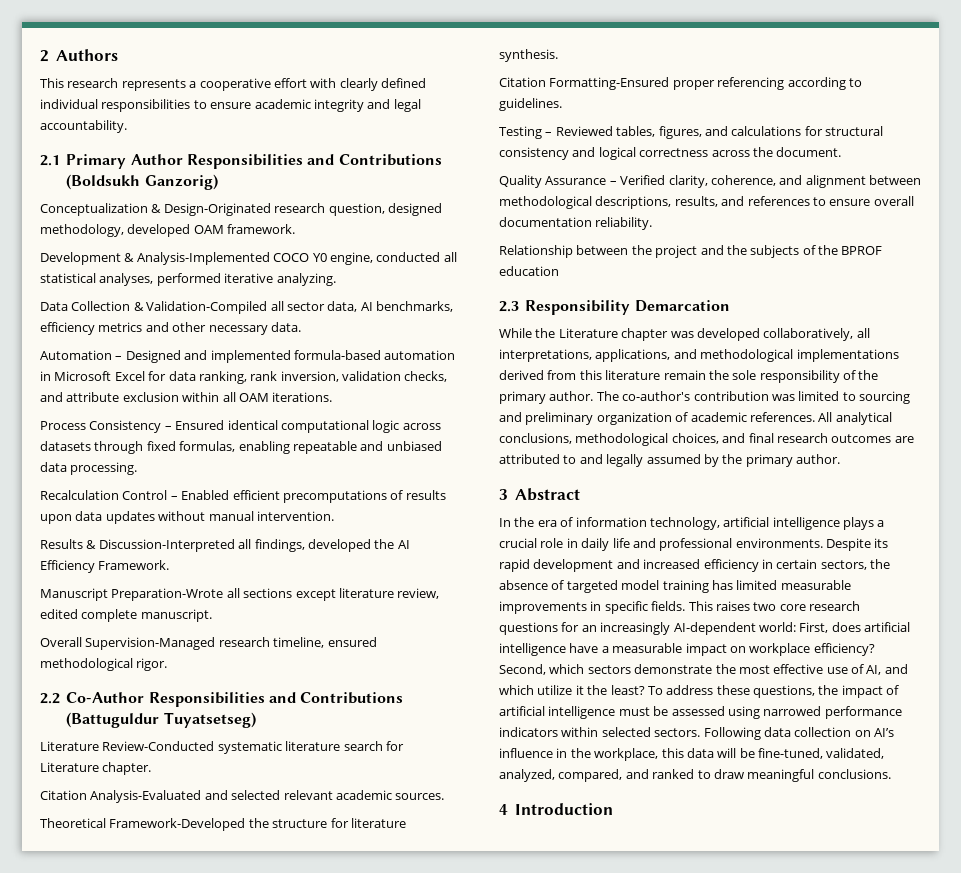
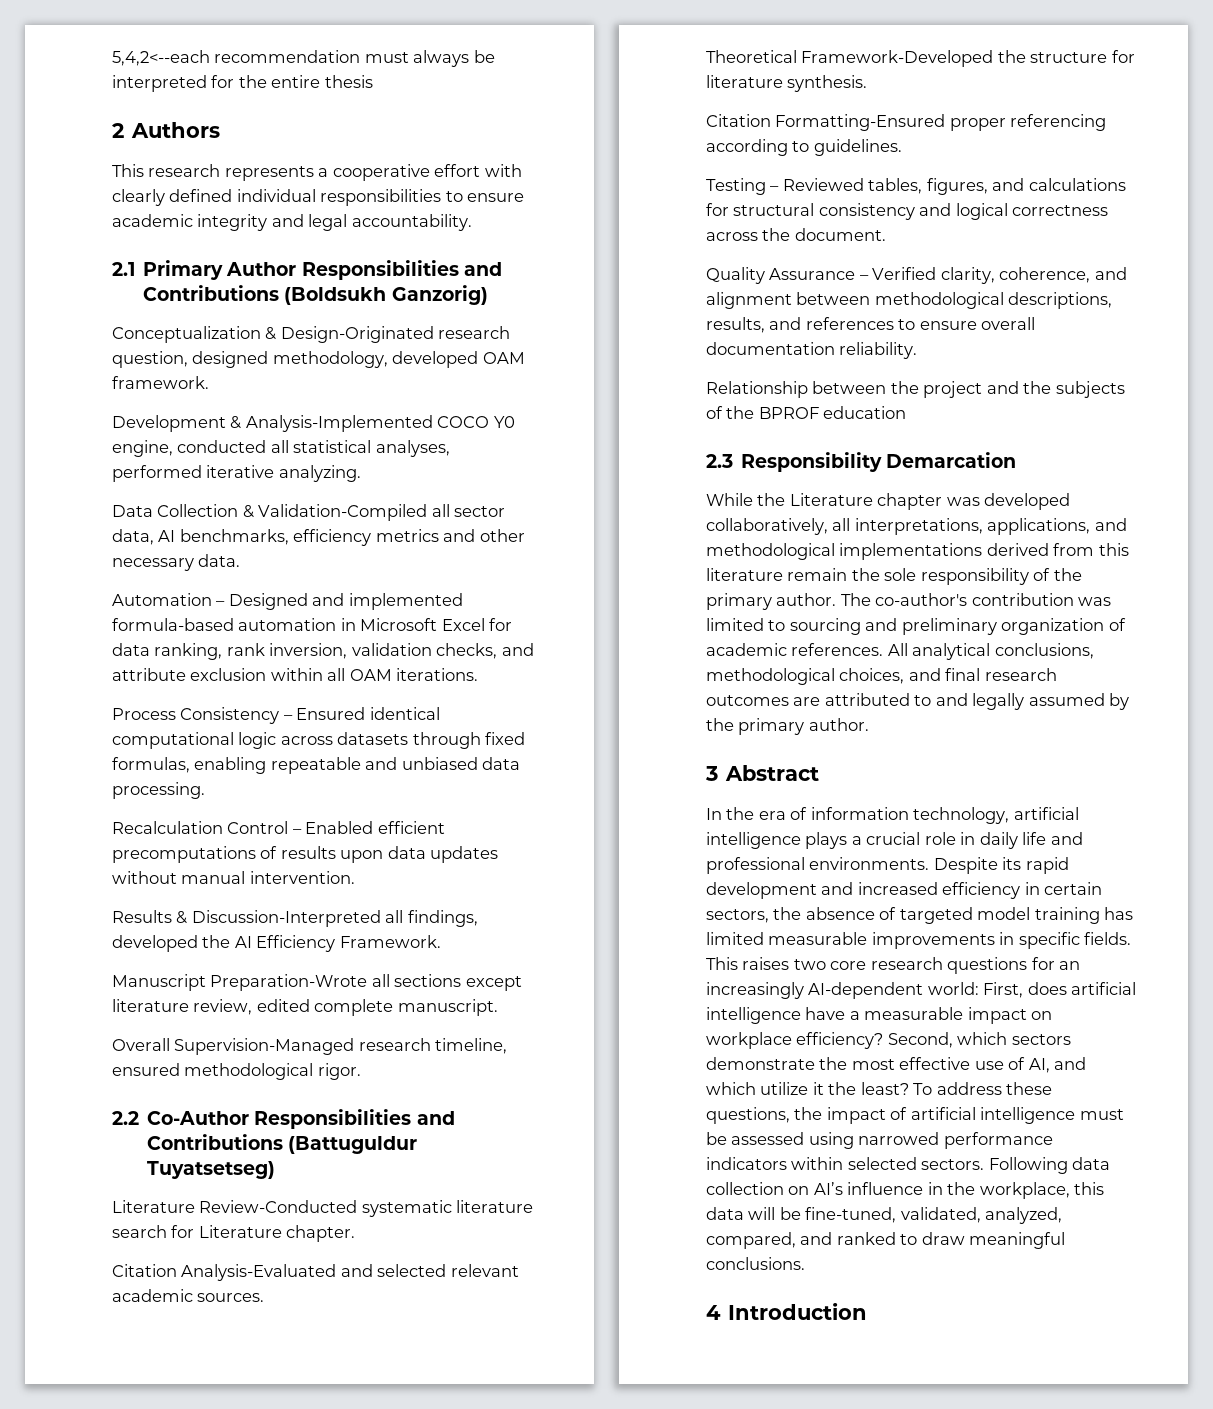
+ 5,4,2<--each recommendation must always be interpreted for the entire thesis

